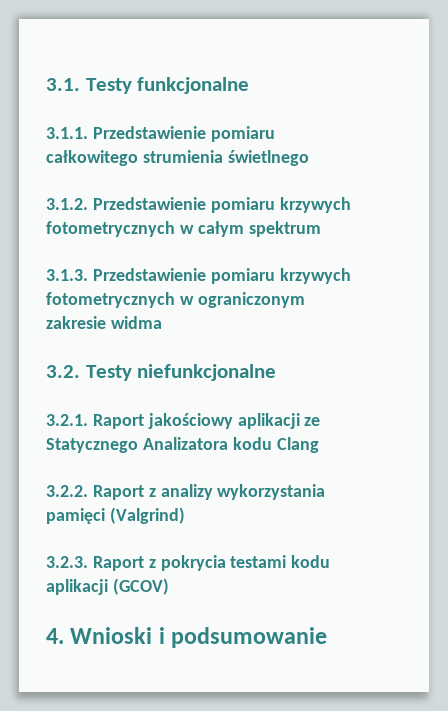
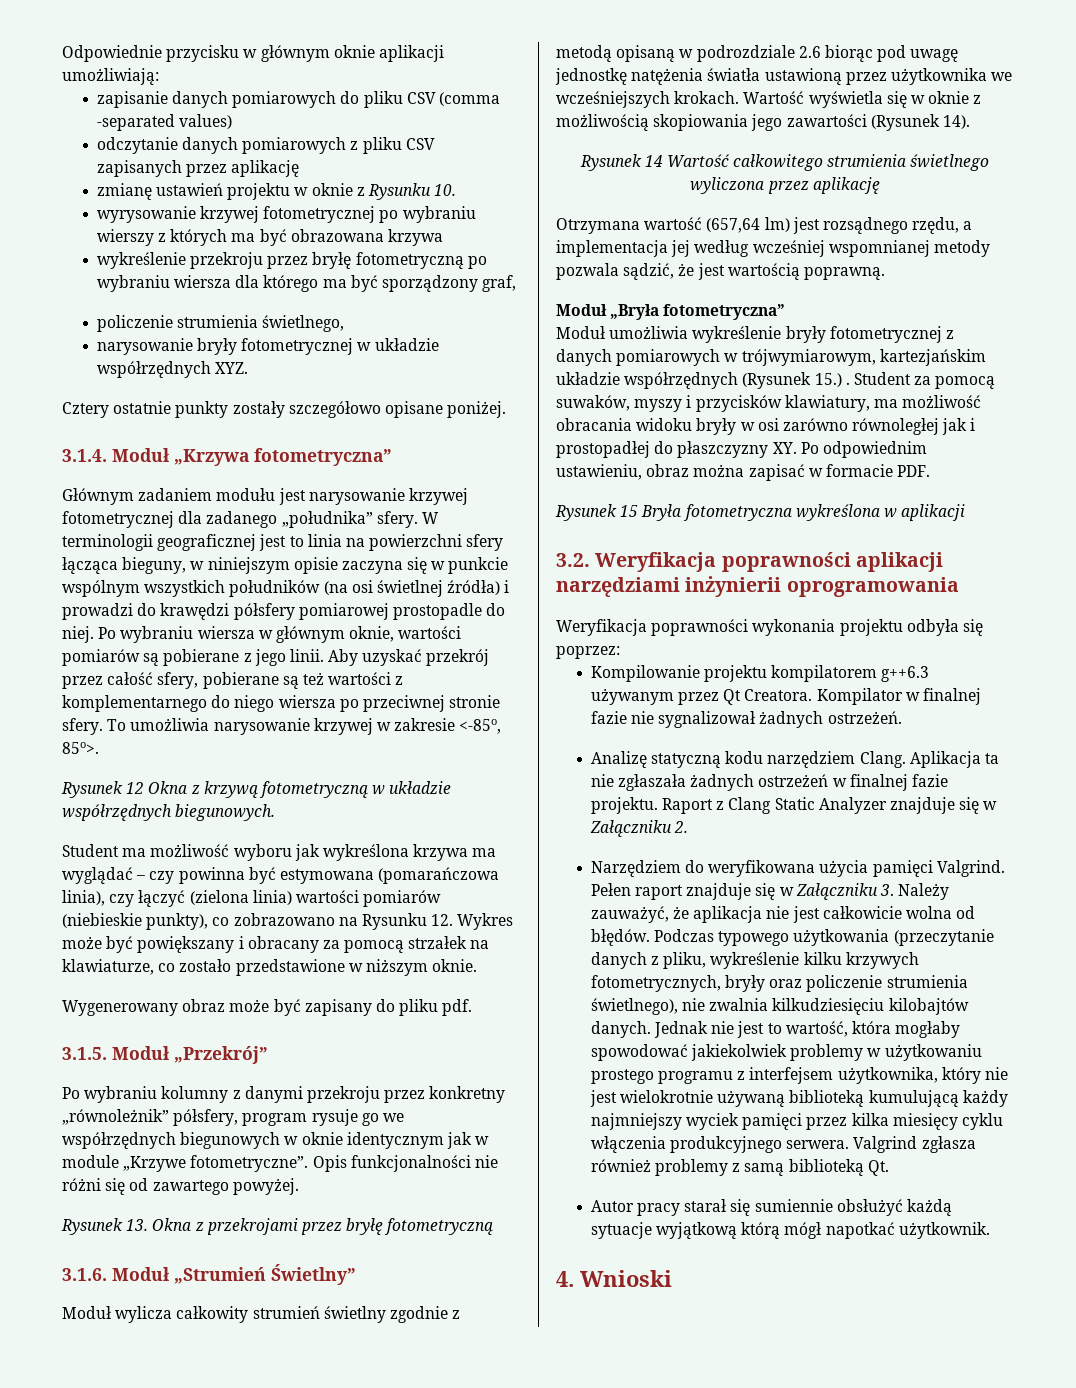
- 3.1. Testy funkcjonalne
- 3.1.1. Przedstawienie pomiaru całkowitego strumienia świetlnego
- 3.1.2. Przedstawienie pomiaru krzywych fotometrycznych w całym spektrum
- 3.1.3. Przedstawienie pomiaru krzywych fotometrycznych w ograniczonym zakresie widma
- 3.2. Testy niefunkcjonalne
- 3.2.1. Raport jakościowy aplikacji ze Statycznego Analizatora kodu Clang
- 3.2.2. Raport z analizy wykorzystania pamięci (Valgrind)
- 3.2.3. Raport z pokrycia testami kodu aplikacji (GCOV)
+ Odpowiednie przycisku w głównym oknie aplikacji umożliwiają:
+ zapisanie danych pomiarowych do pliku CSV (comma -separated values)
+ odczytanie danych pomiarowych z pliku CSV zapisanych przez aplikację
+ zmianę ustawień projektu w oknie z Rysunku 10.
+ wyrysowanie krzywej fotometrycznej po wybraniu wierszy z których ma być obrazowana krzywa
+ wykreślenie przekroju przez bryłę fotometryczną po wybraniu wiersza dla którego ma być sporządzony graf,
+ policzenie strumienia świetlnego,
+ narysowanie bryły fotometrycznej w układzie współrzędnych XYZ.
+ Cztery ostatnie punkty zostały szczegółowo opisane poniżej.
+ 3.1.4. Moduł „Krzywa fotometryczna”
+ Głównym zadaniem modułu jest narysowanie krzywej fotometrycznej dla zadanego „południka” sfery. W terminologii geograficznej jest to linia na powierzchni sfery łącząca bieguny, w niniejszym opisie zaczyna się w punkcie wspólnym wszystkich południków (na osi świetlnej źródła) i prowadzi do krawędzi półsfery pomiarowej prostopadle do niej. Po wybraniu wiersza w głównym oknie, wartości pomiarów są pobierane z jego linii. Aby uzyskać przekrój przez całość sfery, pobierane są też wartości z komplementarnego do niego wiersza po przeciwnej stronie sfery. To umożliwia narysowanie krzywej w zakresie <-85o, 85o>.
+ Rysunek 12 Okna z krzywą fotometryczną w układzie współrzędnych biegunowych.
+ Student ma możliwość wyboru jak wykreślona krzywa ma wyglądać – czy powinna być estymowana (pomarańczowa linia), czy łączyć (zielona linia) wartości pomiarów (niebieskie punkty), co zobrazowano na Rysunku 12. Wykres może być powiększany i obracany za pomocą strzałek na klawiaturze, co zostało przedstawione w niższym oknie.
+ Wygenerowany obraz może być zapisany do pliku pdf.
+ 3.1.5. Moduł „Przekrój”
+ Po wybraniu kolumny z danymi przekroju przez konkretny „równoleżnik” półsfery, program rysuje go we współrzędnych biegunowych w oknie identycznym jak w module „Krzywe fotometryczne”. Opis funkcjonalności nie różni się od zawartego powyżej.
+ Rysunek 13. Okna z przekrojami przez bryłę fotometryczną
+ 3.1.6. Moduł „Strumień Świetlny”
+ Moduł wylicza całkowity strumień świetlny zgodnie z metodą opisaną w podrozdziale 2.6 biorąc pod uwagę jednostkę natężenia światła ustawioną przez użytkownika we wcześniejszych krokach. Wartość wyświetla się w oknie z możliwością skopiowania jego zawartości (Rysunek 14).
+ Rysunek 14 Wartość całkowitego strumienia świetlnego wyliczona przez aplikację
+ Otrzymana wartość (657,64 lm) jest rozsądnego rzędu, a implementacja jej według wcześniej wspomnianej metody pozwala sądzić, że jest wartością poprawną.
+ Moduł „Bryła fotometryczna”
+ Moduł umożliwia wykreślenie bryły fotometrycznej z danych pomiarowych w trójwymiarowym, kartezjańskim układzie współrzędnych (Rysunek 15.) . Student za pomocą suwaków, myszy i przycisków klawiatury, ma możliwość obracania widoku bryły w osi zarówno równoległej jak i prostopadłej do płaszczyzny XY. Po odpowiednim ustawieniu, obraz można zapisać w formacie PDF.
+ Rysunek 15 Bryła fotometryczna wykreślona w aplikacji
+ 3.2. Weryfikacja poprawności aplikacji narzędziami inżynierii oprogramowania
+ Weryfikacja poprawności wykonania projektu odbyła się poprzez:
+ Kompilowanie projektu kompilatorem g++6.3 używanym przez Qt Creatora. Kompilator w finalnej fazie nie sygnalizował żadnych ostrzeżeń.
+ Analizę statyczną kodu narzędziem Clang. Aplikacja ta nie zgłaszała żadnych ostrzeżeń w finalnej fazie projektu. Raport z Clang Static Analyzer znajduje się w Załączniku 2.
+ Narzędziem do weryfikowana użycia pamięci Valgrind. Pełen raport znajduje się w Załączniku 3. Należy zauważyć, że aplikacja nie jest całkowicie wolna od błędów. Podczas typowego użytkowania (przeczytanie danych z pliku, wykreślenie kilku krzywych fotometrycznych, bryły oraz policzenie strumienia świetlnego), nie zwalnia kilkudziesięciu kilobajtów danych. Jednak nie jest to wartość, która mogłaby spowodować jakiekolwiek problemy w użytkowaniu prostego programu z interfejsem użytkownika, który nie jest wielokrotnie używaną biblioteką kumulującą każdy najmniejszy wyciek pamięci przez kilka miesięcy cyklu włączenia produkcyjnego serwera. Valgrind zgłasza również problemy z samą biblioteką Qt.
+ Autor pracy starał się sumiennie obsłużyć każdą sytuacje wyjątkową którą mógł napotkać użytkownik.
- 4. Wnioski i podsumowanie
+ 4. Wnioski

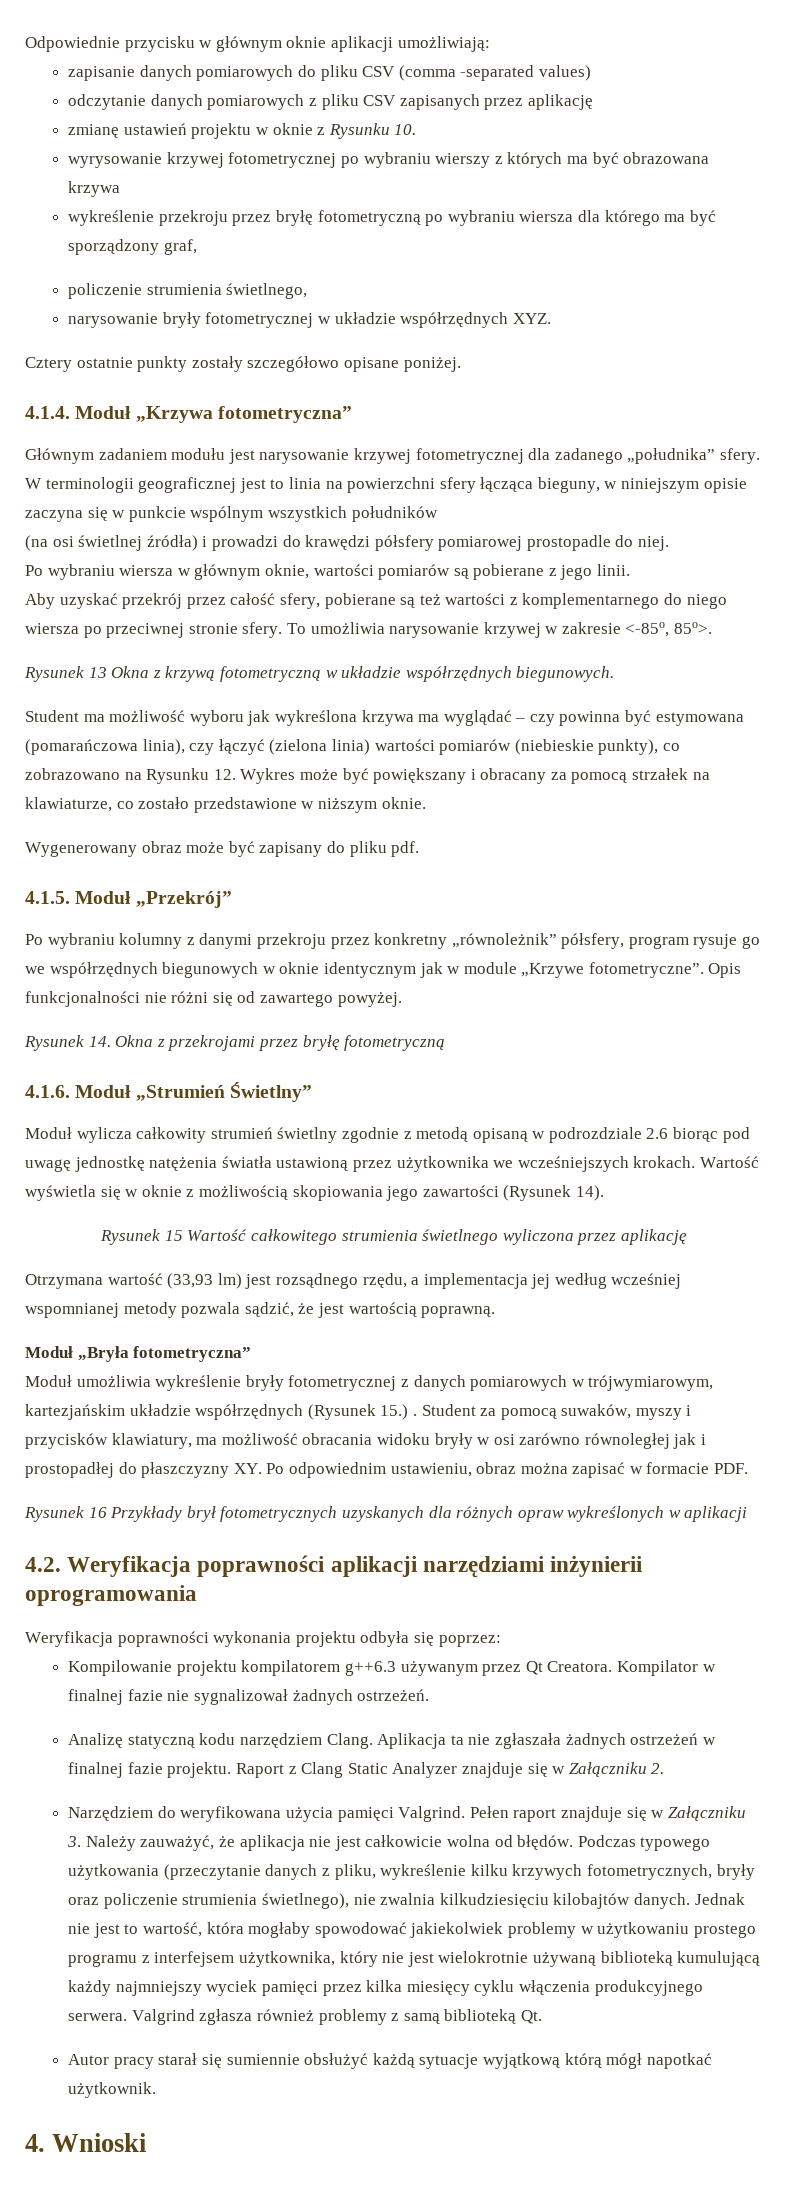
- 3.1.4. Moduł „Krzywa fotometryczna”
+ 4.1.4. Moduł „Krzywa fotometryczna”
- W terminologii geograficznej jest to linia na powierzchni sfery łącząca bieguny, w niniejszym opisie zaczyna się w punkcie wspólnym wszystkich południków (na osi świetlnej źródła) i prowadzi do krawędzi półsfery pomiarowej prostopadle do niej. Po wybraniu wiersza w głównym oknie, wartości pomiarów są pobierane z jego linii. Aby uzyskać przekrój przez całość sfery, pobierane są też wartości z komplementarnego do niego wiersza po przeciwnej stronie sfery.
+ W terminologii geograficznej jest to linia na powierzchni sfery łącząca bieguny, w niniejszym opisie zaczyna się w punkcie wspólnym wszystkich południków
+ (na osi świetlnej źródła) i prowadzi do krawędzi półsfery pomiarowej prostopadle do niej.
+ Po wybraniu wiersza w głównym oknie, wartości pomiarów są pobierane z jego linii.
+ Aby uzyskać przekrój przez całość sfery, pobierane są też wartości z komplementarnego do niego wiersza po przeciwnej stronie sfery.
- Rysunek 12 Okna z krzywą fotometryczną w układzie współrzędnych biegunowych.
+ Rysunek 13 Okna z krzywą fotometryczną w układzie współrzędnych biegunowych.
- 3.1.5. Moduł „Przekrój”
+ 4.1.5. Moduł „Przekrój”
- Rysunek 13. Okna z przekrojami przez bryłę fotometryczną
+ Rysunek 14. Okna z przekrojami przez bryłę fotometryczną
- 3.1.6. Moduł „Strumień Świetlny”
+ 4.1.6. Moduł „Strumień Świetlny”
- Rysunek 14 Wartość całkowitego strumienia świetlnego wyliczona przez aplikację
+ Rysunek 15 Wartość całkowitego strumienia świetlnego wyliczona przez aplikację
- Otrzymana wartość (657,64 lm) jest rozsądnego rzędu, a implementacja jej według wcześniej wspomnianej metody pozwala sądzić, że jest wartością poprawną.
+ Otrzymana wartość (33,93 lm) jest rozsądnego rzędu, a implementacja jej według wcześniej wspomnianej metody pozwala sądzić, że jest wartością poprawną.
- Rysunek 15 Bryła fotometryczna wykreślona w aplikacji
+ Rysunek 16 Przykłady brył fotometrycznych uzyskanych dla różnych opraw wykreślonych w aplikacji
- 3.2. Weryfikacja poprawności aplikacji narzędziami inżynierii oprogramowania
+ 4.2. Weryfikacja poprawności aplikacji narzędziami inżynierii oprogramowania

